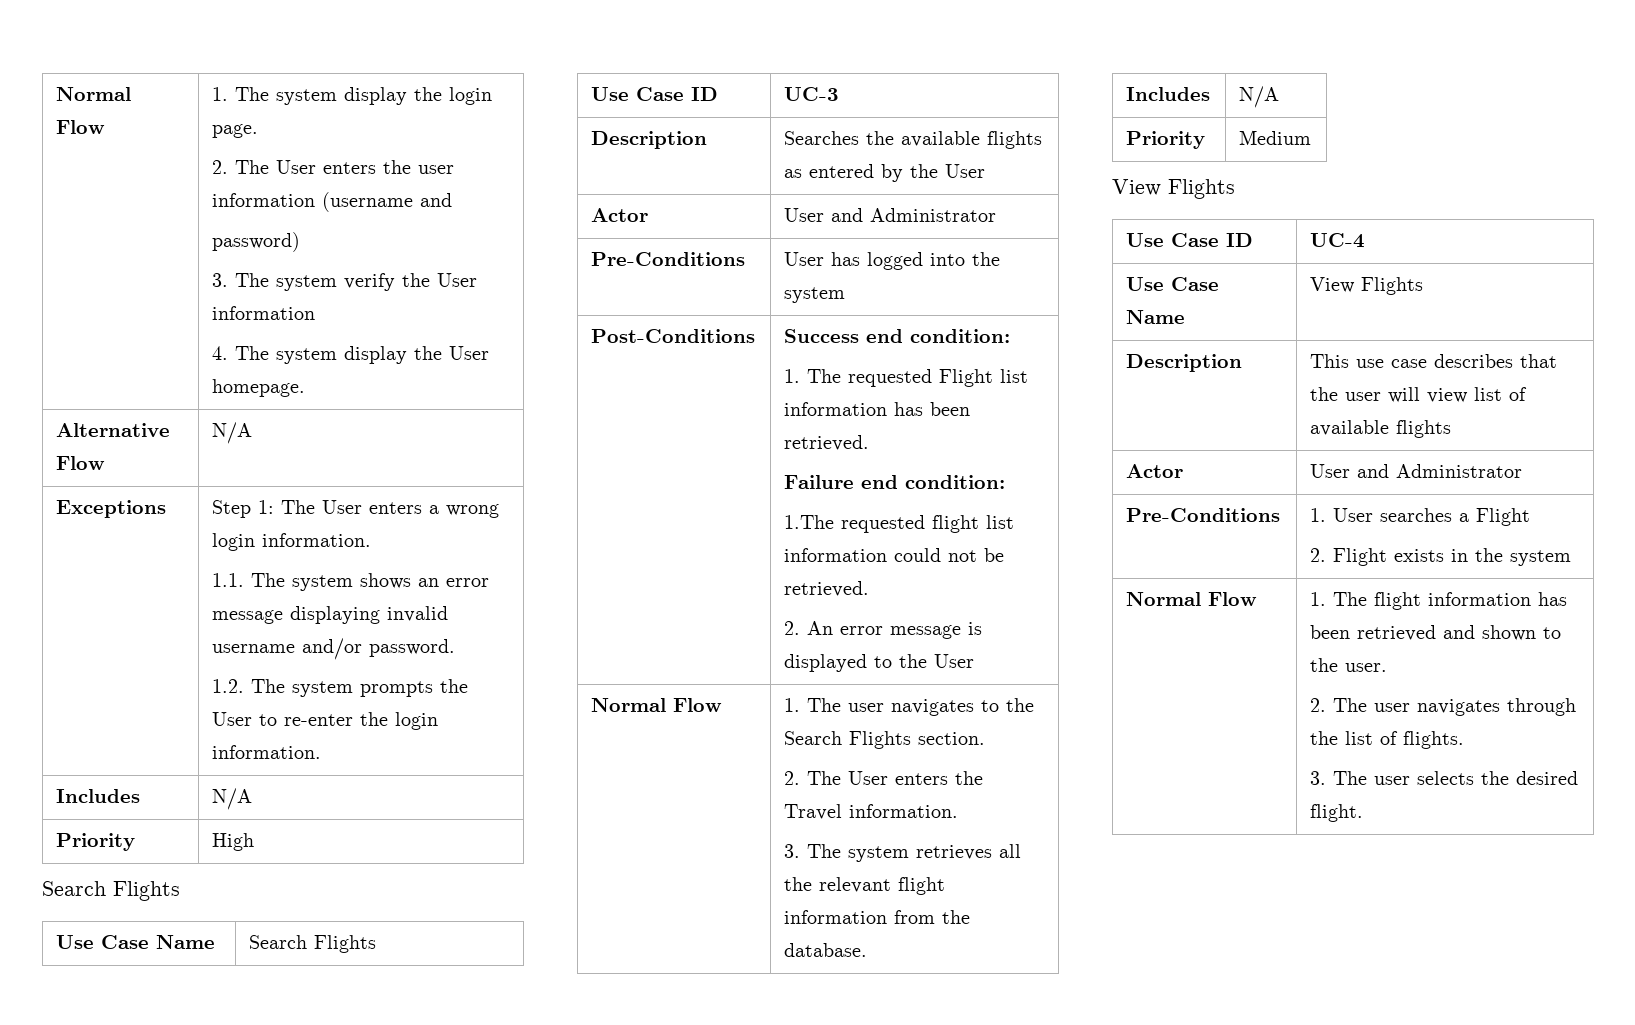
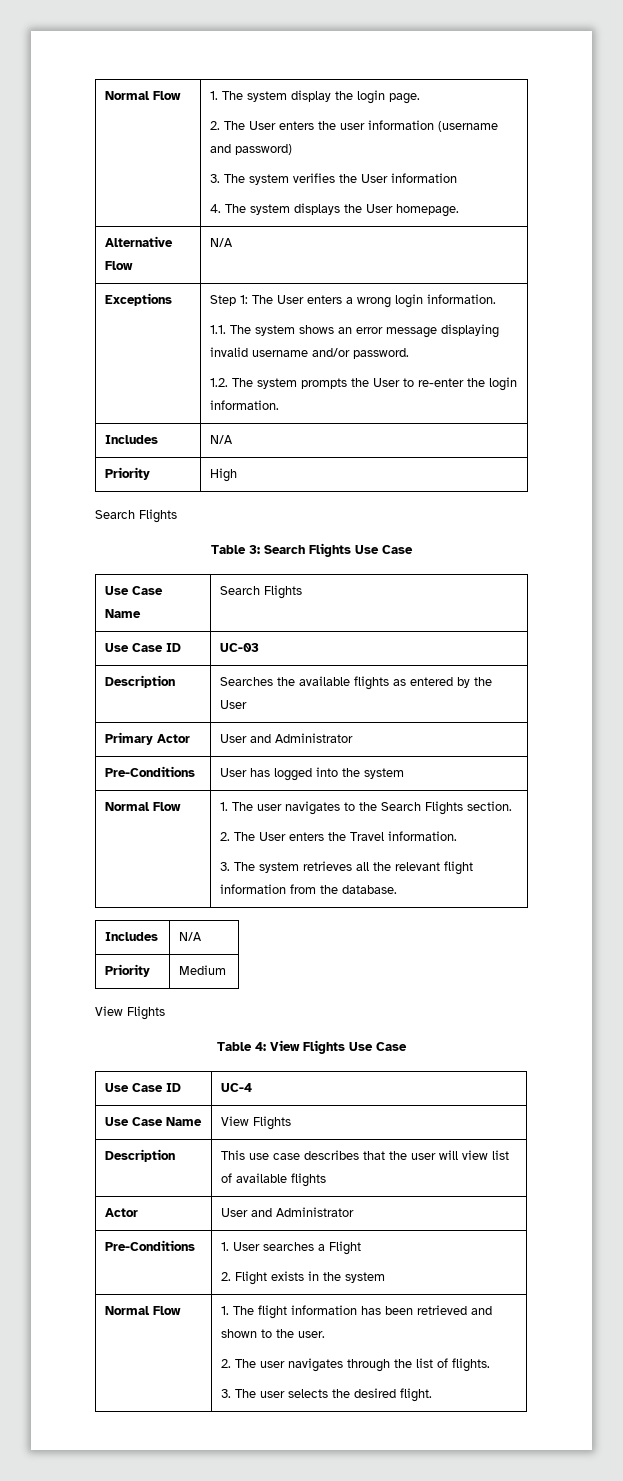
  Normal Flow | 1. The system display the login page.
- 2. The User enters the user information (username and
- password)
- 3. The system verify the User information
- 4. The system display the User homepage.
+ 2. The User enters the user information (username and password)
+ 3. The system verifies the User information
+ 4. The system displays the User homepage.
+ Table 3: Search Flights Use Case
- Use Case ID | UC-3
+ Use Case ID | UC-03
  Description | Searches the available flights as entered by the User
- Actor | User and Administrator
+ Primary Actor | User and Administrator
- Post-Conditions | Success end condition:
- 1. The requested Flight list information has been retrieved.
- Failure end condition:
- 1.The requested flight list information could not be retrieved.
- 2. An error message is displayed to the User
+ Table 4: View Flights Use Case

